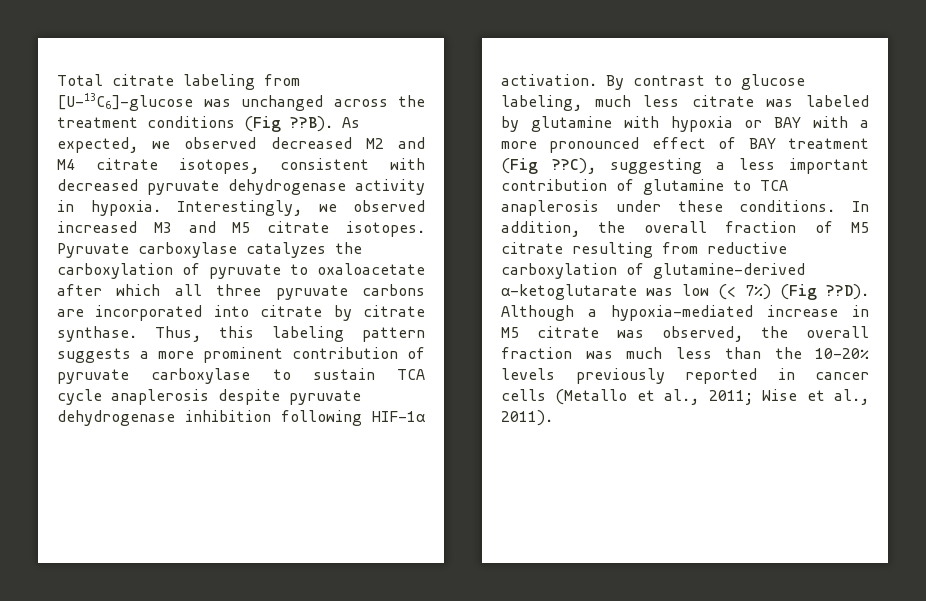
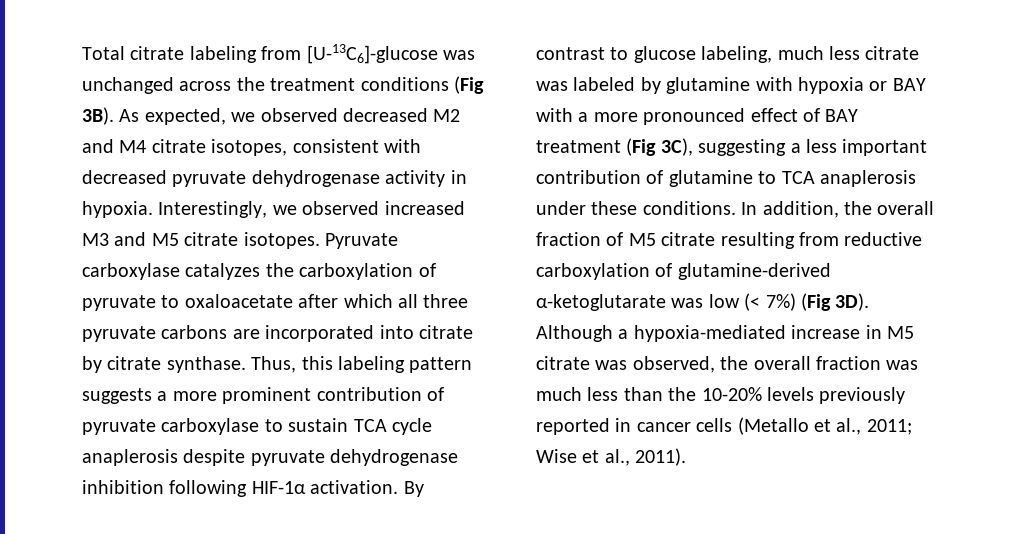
- Total citrate labeling from [U-13C6]-glucose was unchanged across the treatment conditions (Fig ??B).
+ Total citrate labeling from [U-13C6]-glucose was unchanged across the treatment conditions (Fig 3B).
- By contrast to glucose labeling, much less citrate was labeled by glutamine with hypoxia or BAY with a more pronounced effect of BAY treatment (Fig ??C), suggesting a less important contribution of glutamine to TCA anaplerosis under these conditions.
+ By contrast to glucose labeling, much less citrate was labeled by glutamine with hypoxia or BAY with a more pronounced effect of BAY treatment (Fig 3C), suggesting a less important contribution of glutamine to TCA anaplerosis under these conditions.
- In addition, the overall fraction of M5 citrate resulting from reductive carboxylation of glutamine-derived α-ketoglutarate was low (< 7%) (Fig ??D).
+ In addition, the overall fraction of M5 citrate resulting from reductive carboxylation of glutamine-derived α-ketoglutarate was low (< 7%) (Fig 3D).

